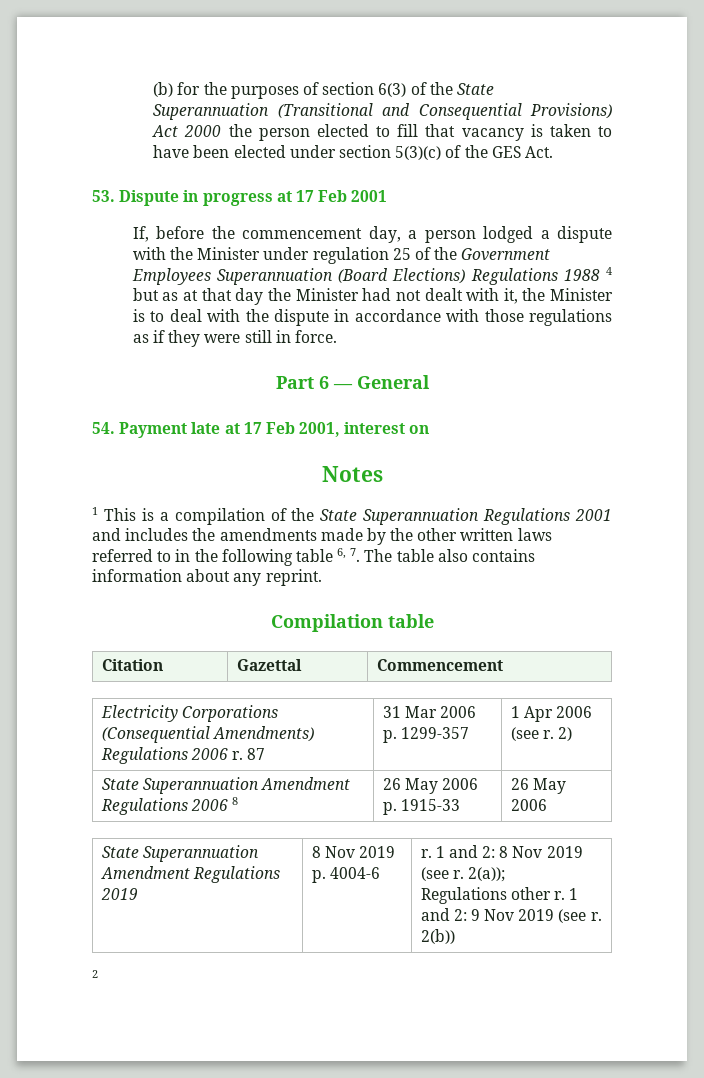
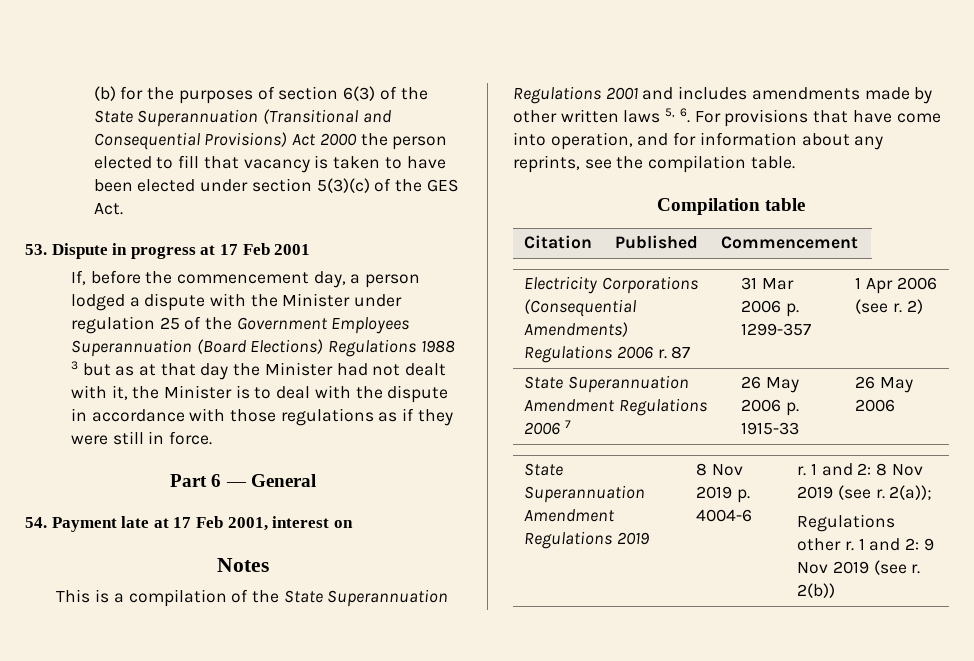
- If, before the commencement day, a person lodged a dispute with the Minister under regulation 25 of the Government Employees Superannuation (Board Elections) Regulations 1988 4 but as at that day the Minister had not dealt with it, the Minister is to deal with the dispute in accordance with those regulations as if they were still in force.
+ If, before the commencement day, a person lodged a dispute with the Minister under regulation 25 of the Government Employees Superannuation (Board Elections) Regulations 1988 3 but as at that day the Minister had not dealt with it, the Minister is to deal with the dispute in accordance with those regulations as if they were still in force.
- 1 This is a compilation of the State Superannuation Regulations 2001 and includes the amendments made by the other written laws referred to in the following table 6, 7. The table also contains information about any reprint.
+ This is a compilation of the State Superannuation Regulations 2001 and includes amendments made by other written laws 5, 6. For provisions that have come into operation, and for information about any reprints, see the compilation table.
- Citation | Gazettal | Commencement
+ Citation | Published | Commencement
- State Superannuation Amendment Regulations 2006 8 | 26 May 2006 p. 1915-33 | 26 May 2006
+ State Superannuation Amendment Regulations 2006 7 | 26 May 2006 p. 1915-33 | 26 May 2006
- 2

